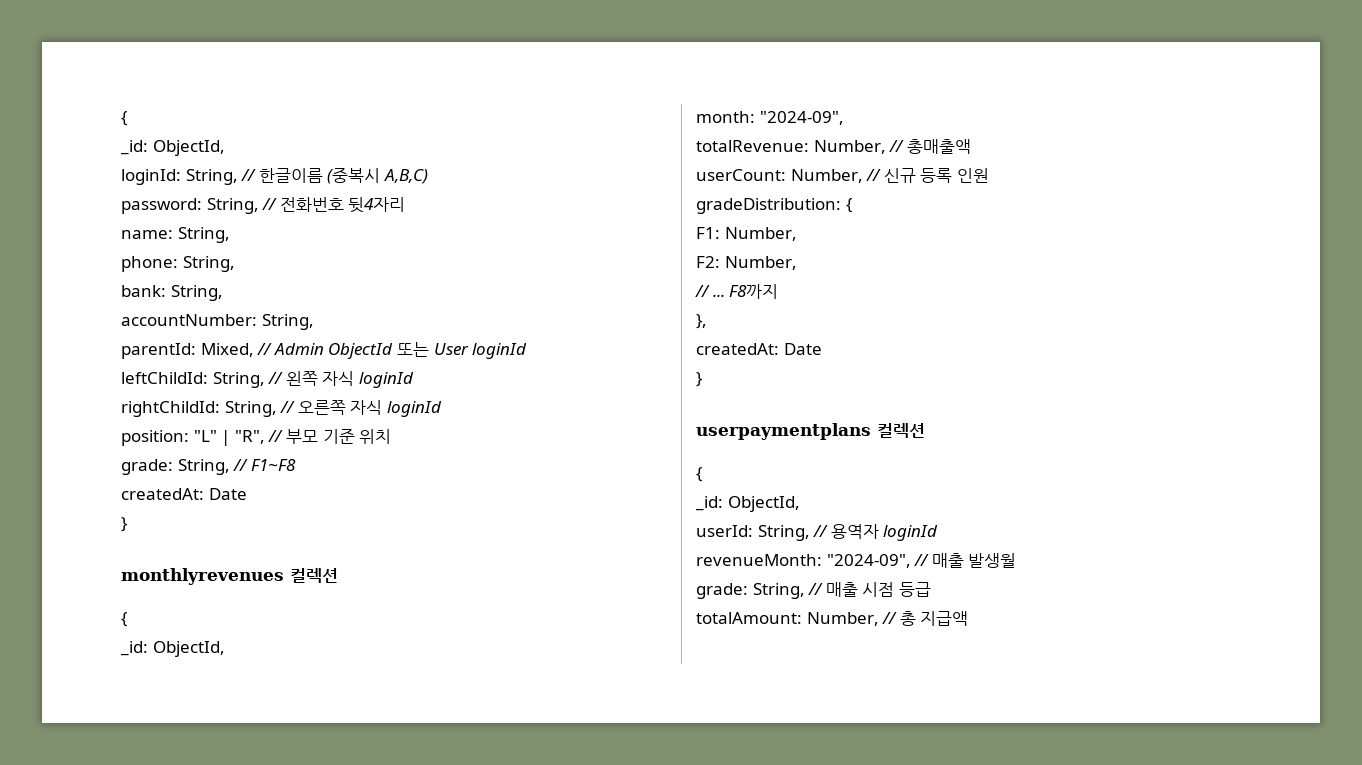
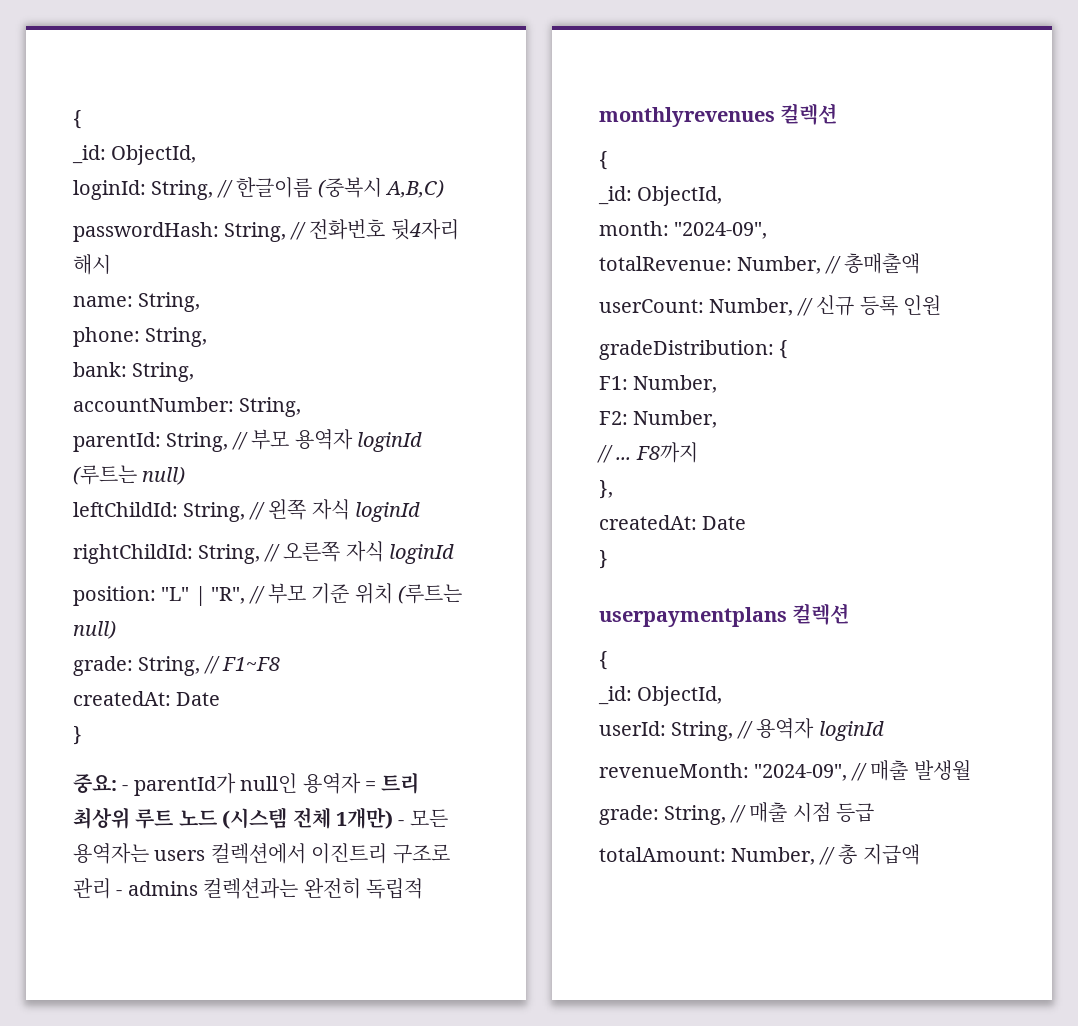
- password: String, // 전화번호 뒷4자리
+ passwordHash: String, // 전화번호 뒷4자리 해시
- parentId: Mixed, // Admin ObjectId 또는 User loginId
+ parentId: String, // 부모 용역자 loginId (루트는 null)
- position: "L" | "R", // 부모 기준 위치
+ position: "L" | "R", // 부모 기준 위치 (루트는 null)
+ 중요: - parentId가 null인 용역자 = 트리 최상위 루트 노드 (시스템 전체 1개만) - 모든 용역자는 users 컬렉션에서 이진트리 구조로 관리 - admins 컬렉션과는 완전히 독립적

